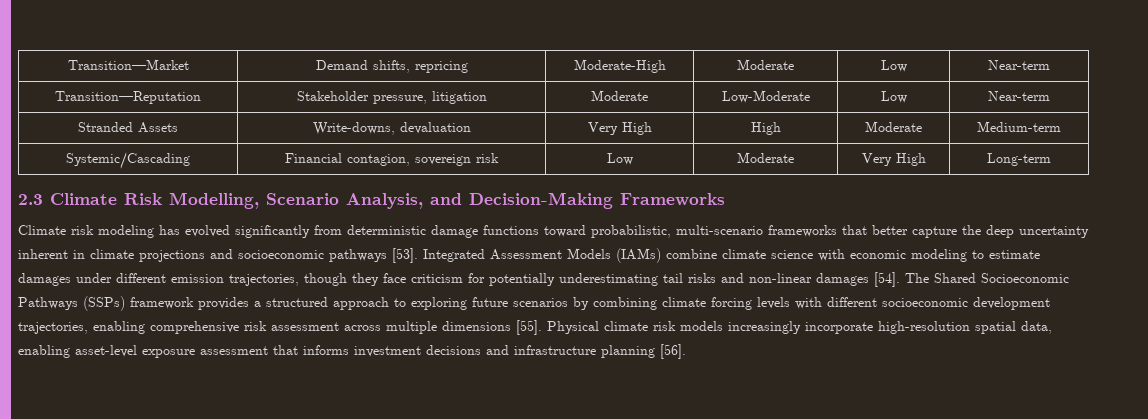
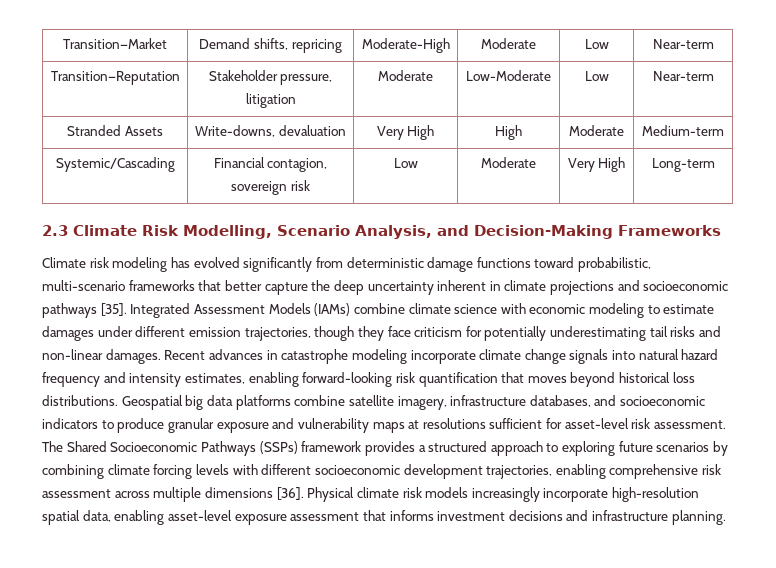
- Climate risk modeling has evolved significantly from deterministic damage functions toward probabilistic, multi-scenario frameworks that better capture the deep uncertainty inherent in climate projections and socioeconomic pathways [53].
+ Climate risk modeling has evolved significantly from deterministic damage functions toward probabilistic, multi-scenario frameworks that better capture the deep uncertainty inherent in climate projections and socioeconomic pathways [35].
- Integrated Assessment Models (IAMs) combine climate science with economic modeling to estimate damages under different emission trajectories, though they face criticism for potentially underestimating tail risks and non-linear damages [54].
+ Integrated Assessment Models (IAMs) combine climate science with economic modeling to estimate damages under different emission trajectories, though they face criticism for potentially underestimating tail risks and non-linear damages. Recent advances in catastrophe modeling incorporate climate change signals into natural hazard frequency and intensity estimates, enabling forward-looking risk quantification that moves beyond historical loss distributions. Geospatial big data platforms combine satellite imagery, infrastructure databases, and socioeconomic indicators to produce granular exposure and vulnerability maps at resolutions sufficient for asset-level risk assessment.
- The Shared Socioeconomic Pathways (SSPs) framework provides a structured approach to exploring future scenarios by combining climate forcing levels with different socioeconomic development trajectories, enabling comprehensive risk assessment across multiple dimensions [55].
+ The Shared Socioeconomic Pathways (SSPs) framework provides a structured approach to exploring future scenarios by combining climate forcing levels with different socioeconomic development trajectories, enabling comprehensive risk assessment across multiple dimensions [36].
- Physical climate risk models increasingly incorporate high-resolution spatial data, enabling asset-level exposure assessment that informs investment decisions and infrastructure planning [56].
+ Physical climate risk models increasingly incorporate high-resolution spatial data, enabling asset-level exposure assessment that informs investment decisions and infrastructure planning.

